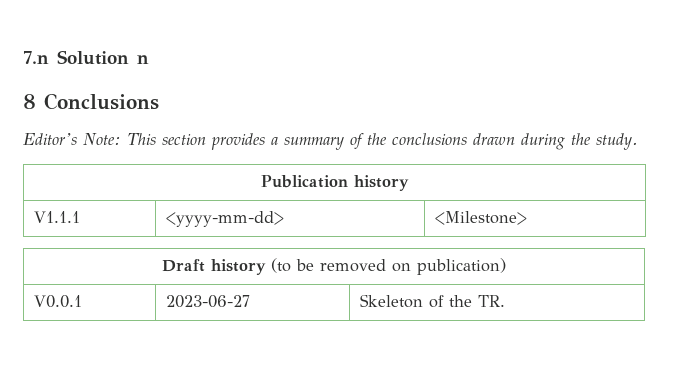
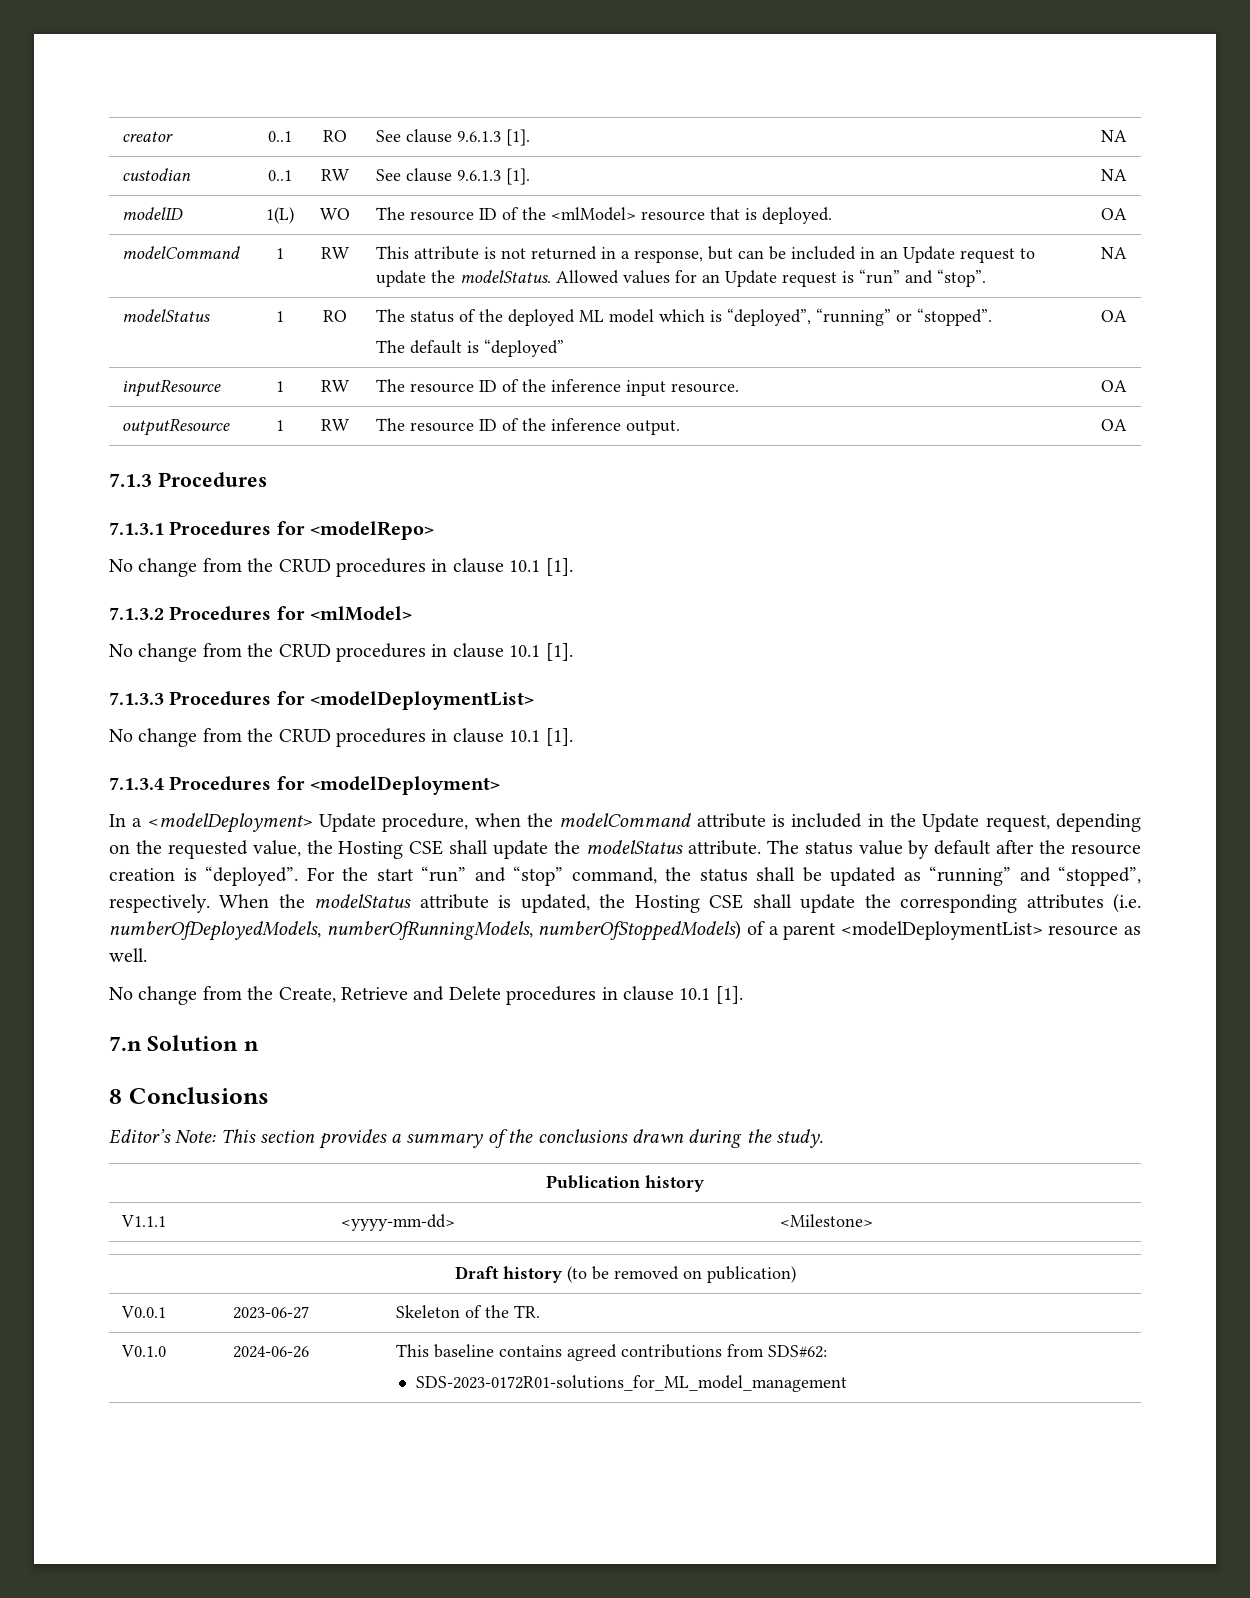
+ creator | 0..1 | RO | See clause 9.6.1.3 [1]. | NA
+ custodian | 0..1 | RW | See clause 9.6.1.3 [1]. | NA
+ modelID | 1(L) | WO | The resource ID of the <mlModel> resource that is deployed. | OA
+ modelCommand | 1 | RW | This attribute is not returned in a response, but can be included in an Update request to update the modelStatus. Allowed values for an Update request is “run” and “stop”. | NA
+ modelStatus | 1 | RO | The status of the deployed ML model which is “deployed”, “running” or “stopped”.
+ The default is “deployed” | OA
+ inputResource | 1 | RW | The resource ID of the inference input resource. | OA
+ outputResource | 1 | RW | The resource ID of the inference output. | OA
+ 7.1.3 Procedures
+ 7.1.3.1 Procedures for <modelRepo>
+ No change from the CRUD procedures in clause 10.1 [1].
+ 7.1.3.2 Procedures for <mlModel>
+ No change from the CRUD procedures in clause 10.1 [1].
+ 7.1.3.3 Procedures for <modelDeploymentList>
+ No change from the CRUD procedures in clause 10.1 [1].
+ 7.1.3.4 Procedures for <modelDeployment>
+ In a <modelDeployment> Update procedure, when the modelCommand attribute is included in the Update request, depending on the requested value, the Hosting CSE shall update the modelStatus attribute. The status value by default after the resource creation is “deployed”. For the start “run” and “stop” command, the status shall be updated as “running” and “stopped”, respectively. When the modelStatus attribute is updated, the Hosting CSE shall update the corresponding attributes (i.e. numberOfDeployedModels, numberOfRunningModels, numberOfStoppedModels) of a parent <modelDeploymentList> resource as well.
+ No change from the Create, Retrieve and Delete procedures in clause 10.1 [1].
+ V0.1.0 | 2024-06-26 | This baseline contains agreed contributions from SDS#62:
+ SDS-2023-0172R01-solutions_for_ML_model_management

